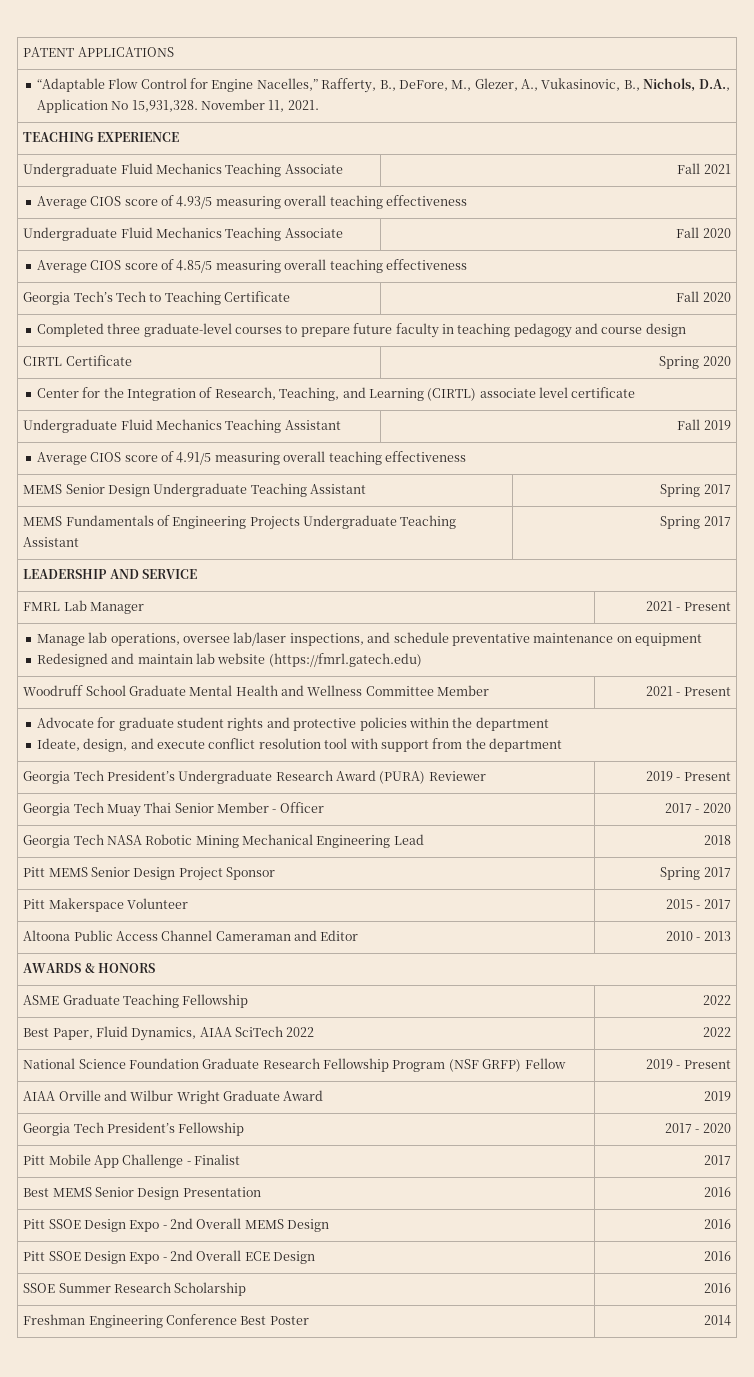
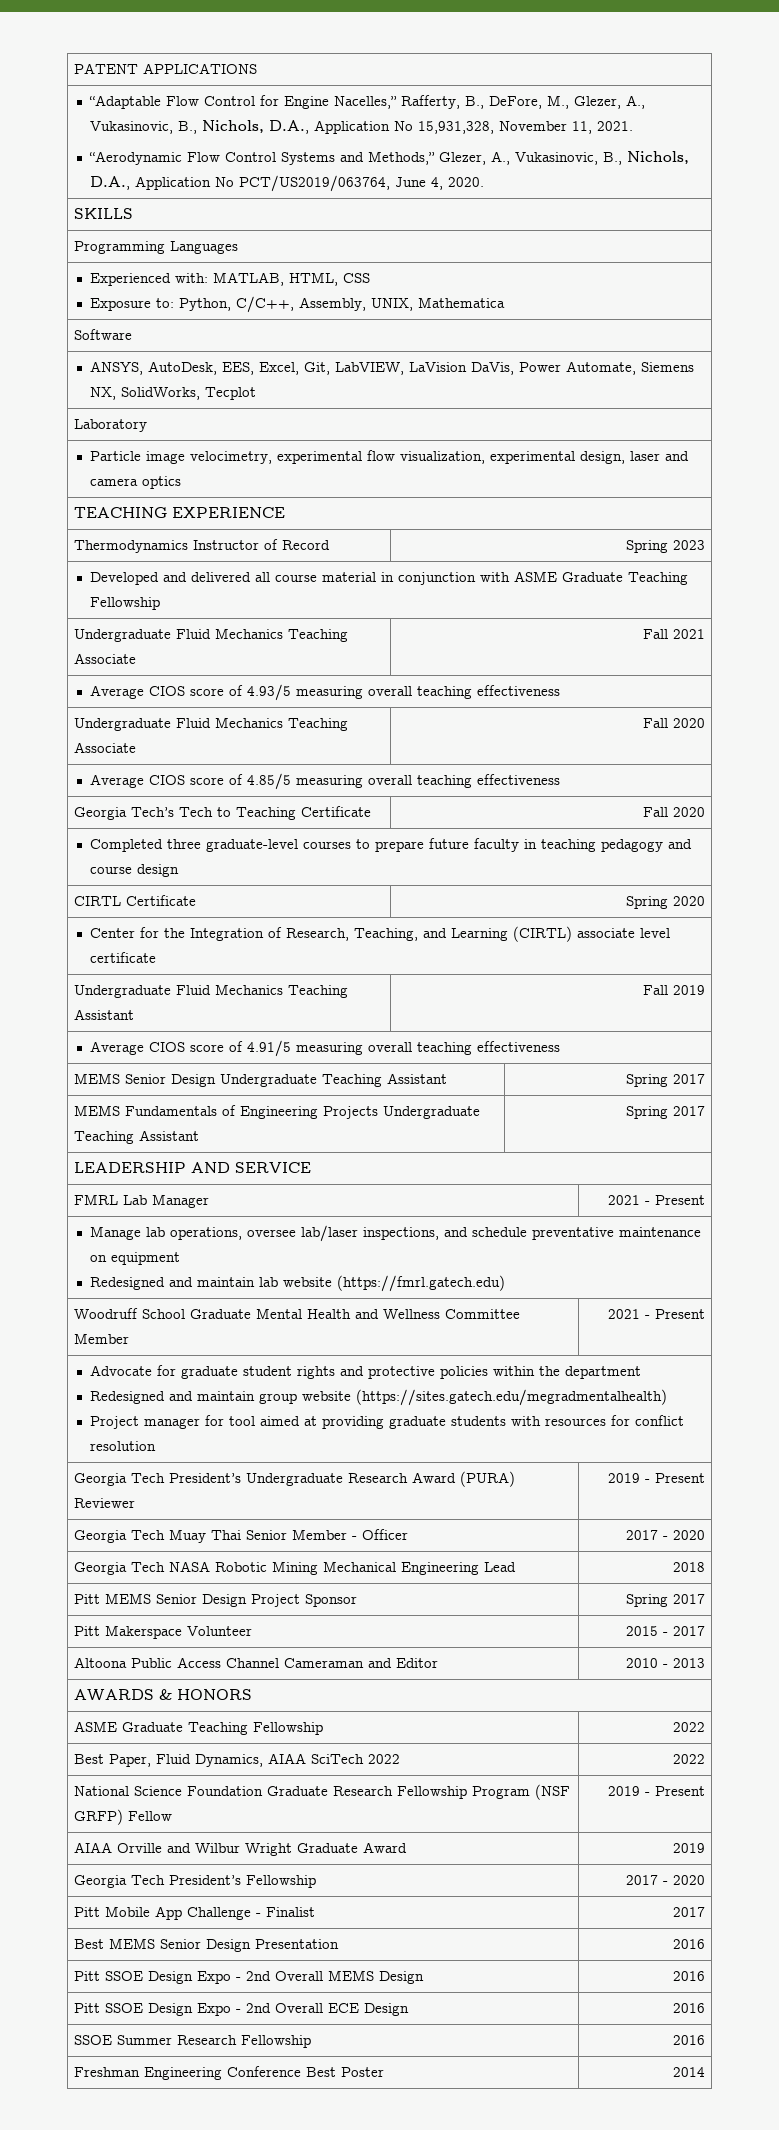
- “Adaptable Flow Control for Engine Nacelles,” Rafferty, B., DeFore, M., Glezer, A., Vukasinovic, B., Nichols, D.A., Application No 15,931,328. November 11, 2021.
+ “Adaptable Flow Control for Engine Nacelles,” Rafferty, B., DeFore, M., Glezer, A., Vukasinovic, B., Nichols, D.A., Application No 15,931,328, November 11, 2021.
+ “Aerodynamic Flow Control Systems and Methods,” Glezer, A., Vukasinovic, B., Nichols, D.A., Application No PCT/US2019/063764, June 4, 2020.
+ SKILLS
+ Programming Languages
+ Experienced with: MATLAB, HTML, CSS
+ Exposure to: Python, C/C++, Assembly, UNIX, Mathematica
+ Software
+ ANSYS, AutoDesk, EES, Excel, Git, LabVIEW, LaVision DaVis, Power Automate, Siemens NX, SolidWorks, Tecplot
+ Laboratory
+ Particle image velocimetry, experimental flow visualization, experimental design, laser and camera optics
  TEACHING EXPERIENCE
+ Thermodynamics Instructor of Record | Spring 2023
+ Developed and delivered all course material in conjunction with ASME Graduate Teaching Fellowship
  Advocate for graduate student rights and protective policies within the department
- Ideate, design, and execute conflict resolution tool with support from the department
+ Redesigned and maintain group website (https://sites.gatech.edu/megradmentalhealth)
+ Project manager for tool aimed at providing graduate students with resources for conflict resolution
- SSOE Summer Research Scholarship | 2016
+ SSOE Summer Research Fellowship | 2016

